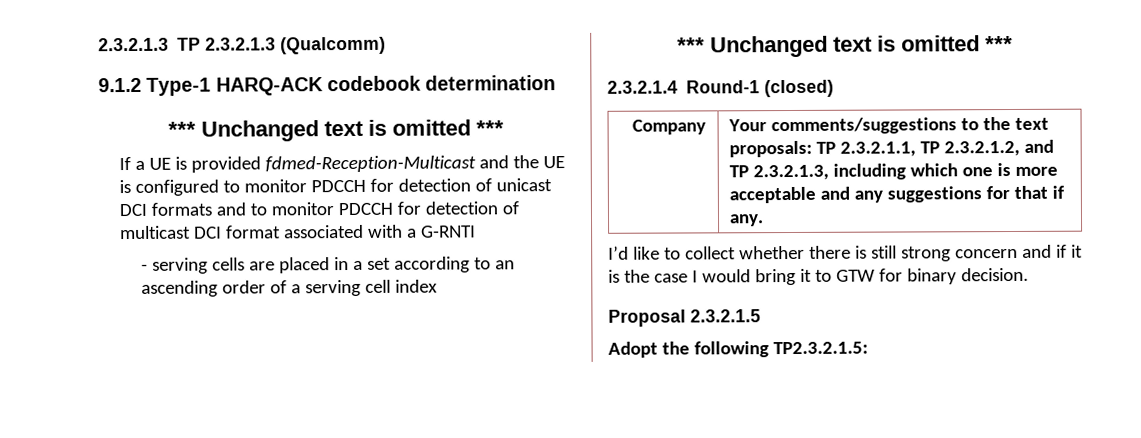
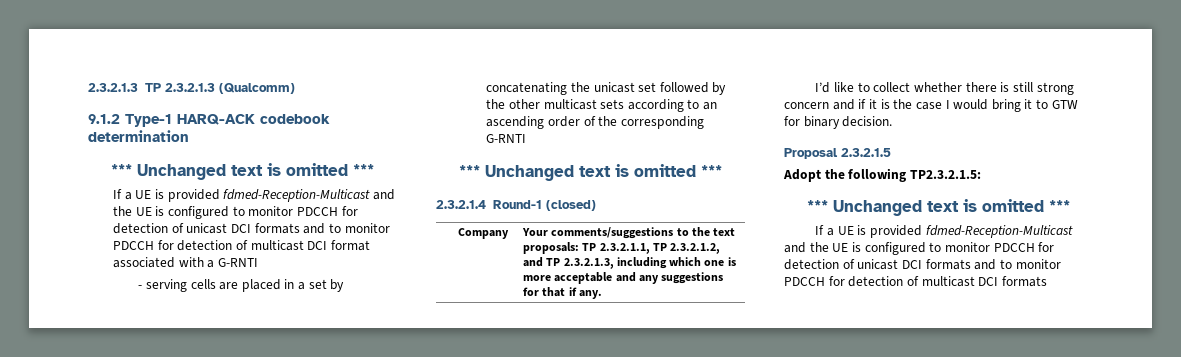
- - serving cells are placed in a set according to an ascending order of a serving cell index
+ - serving cells are placed in a set by concatenating the unicast set followed by the other multicast sets according to an ascending order of the corresponding G-RNTI
  Adopt the following TP2.3.2.1.5:
+ *** Unchanged text is omitted ***
+ If a UE is provided fdmed-Reception-Multicast and the UE is configured to monitor PDCCH for detection of unicast DCI formats and to monitor PDCCH for detection of multicast DCI formats

